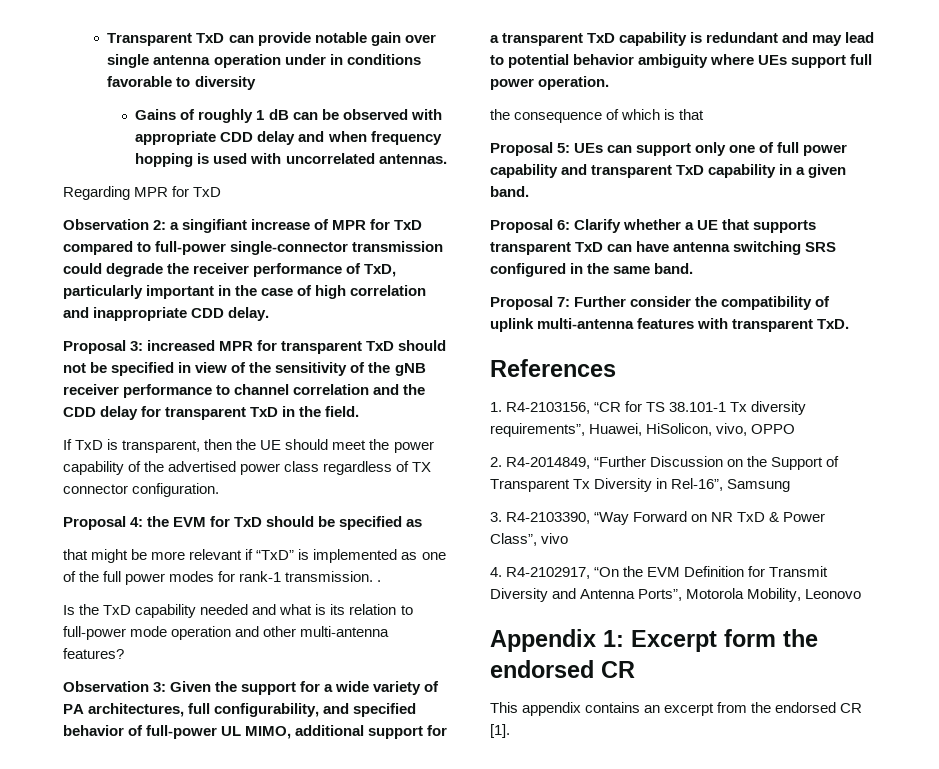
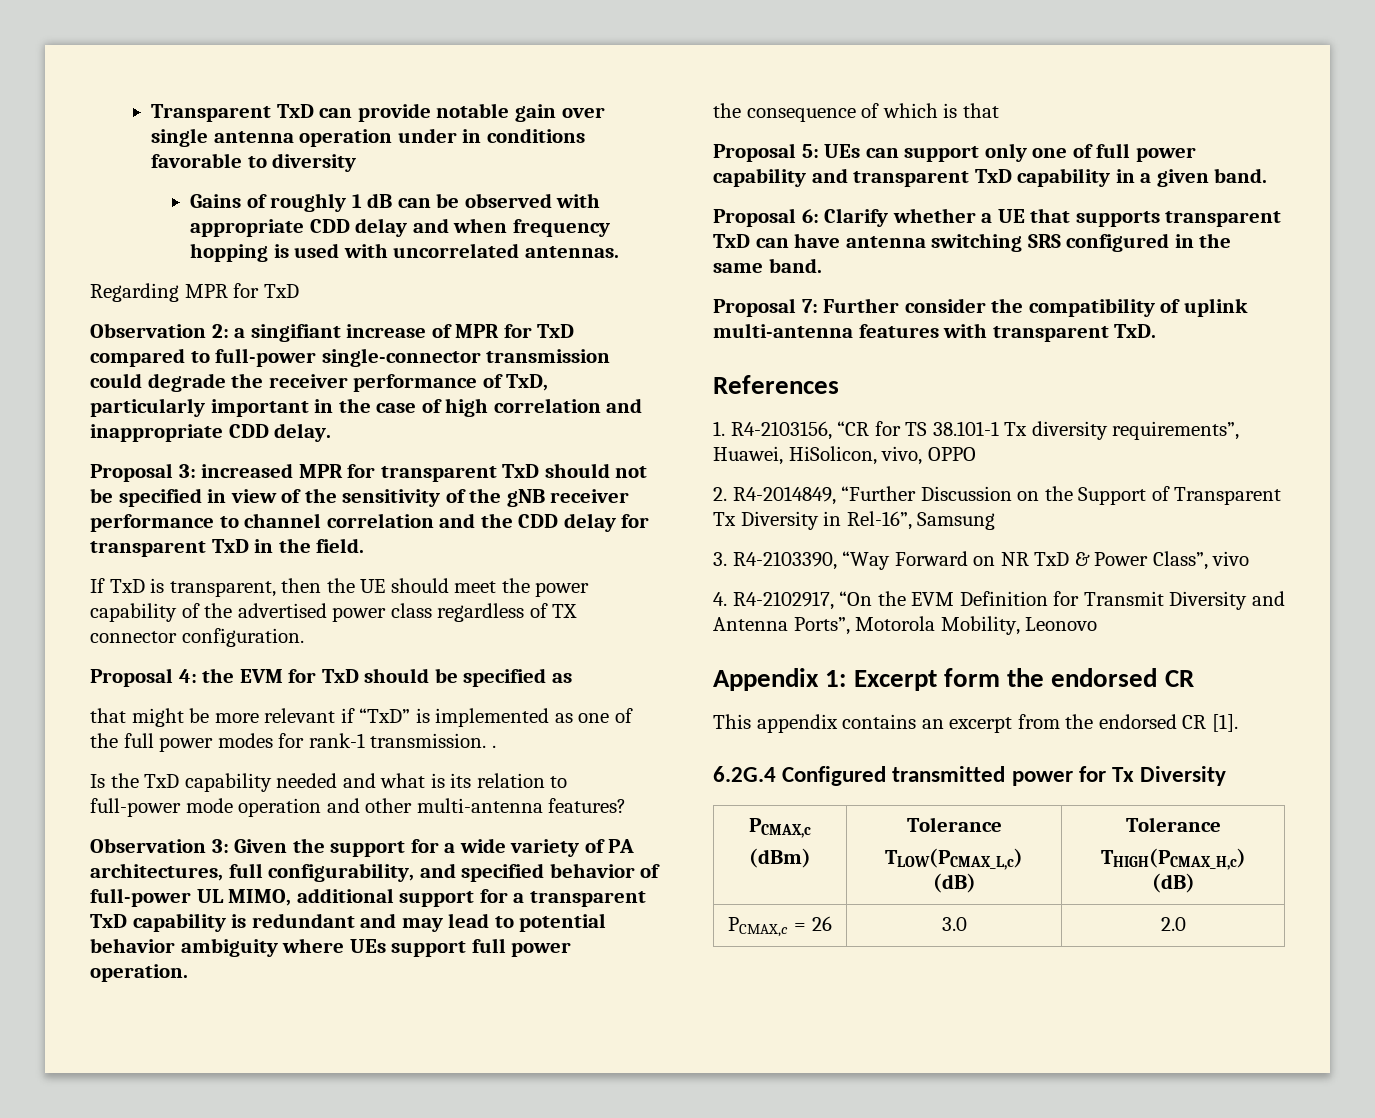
+ 6.2G.4 Configured transmitted power for Tx Diversity
+ PCMAX,c
+ (dBm) | Tolerance
+ TLOW(PCMAX_L,c) (dB) | Tolerance
+ THIGH(PCMAX_H,c) (dB)
+ PCMAX,c = 26 | 3.0 | 2.0

